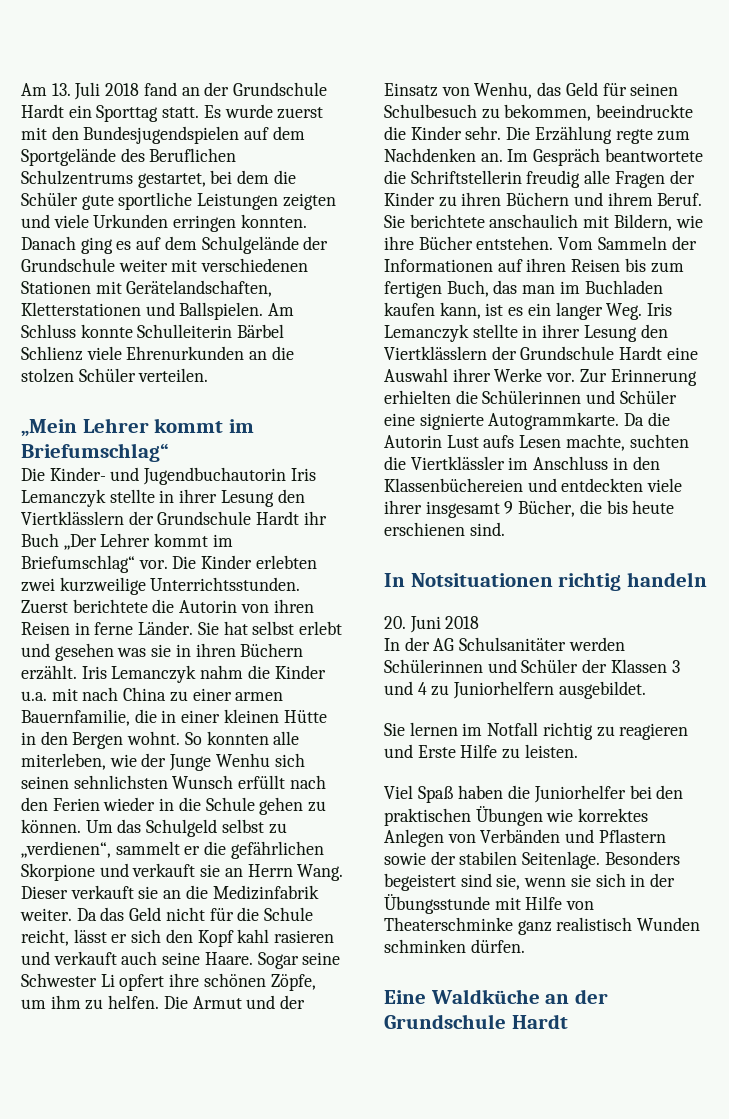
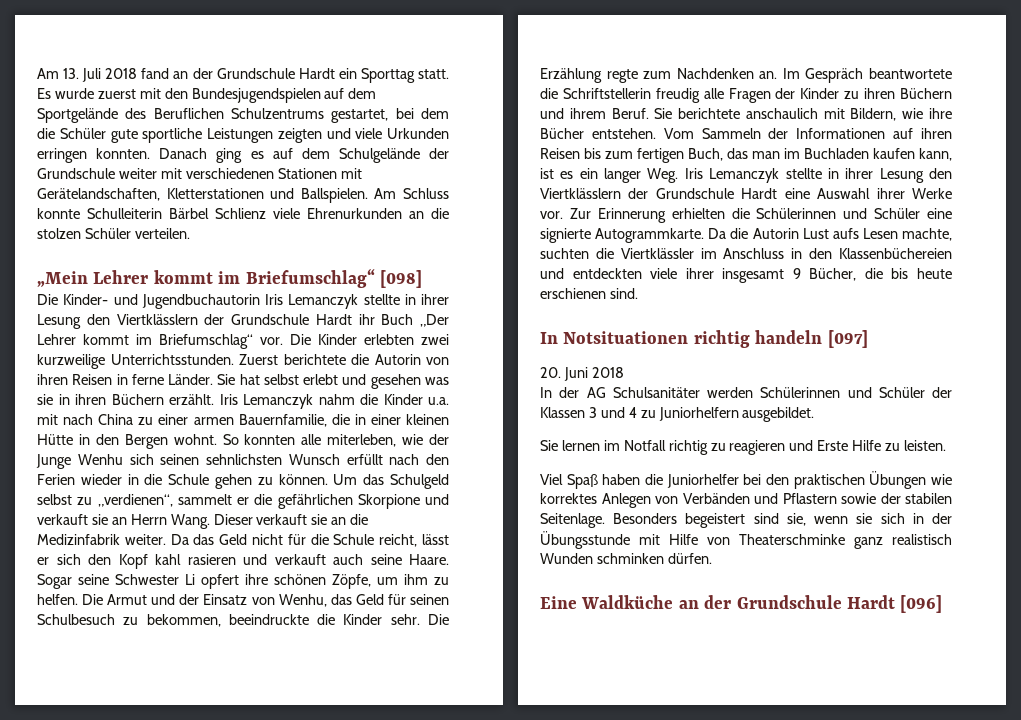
- „Mein Lehrer kommt im Briefumschlag“
+ „Mein Lehrer kommt im Briefumschlag“ [098]
- In Notsituationen richtig handeln
+ In Notsituationen richtig handeln [097]
- Eine Waldküche an der Grundschule Hardt
+ Eine Waldküche an der Grundschule Hardt [096]

